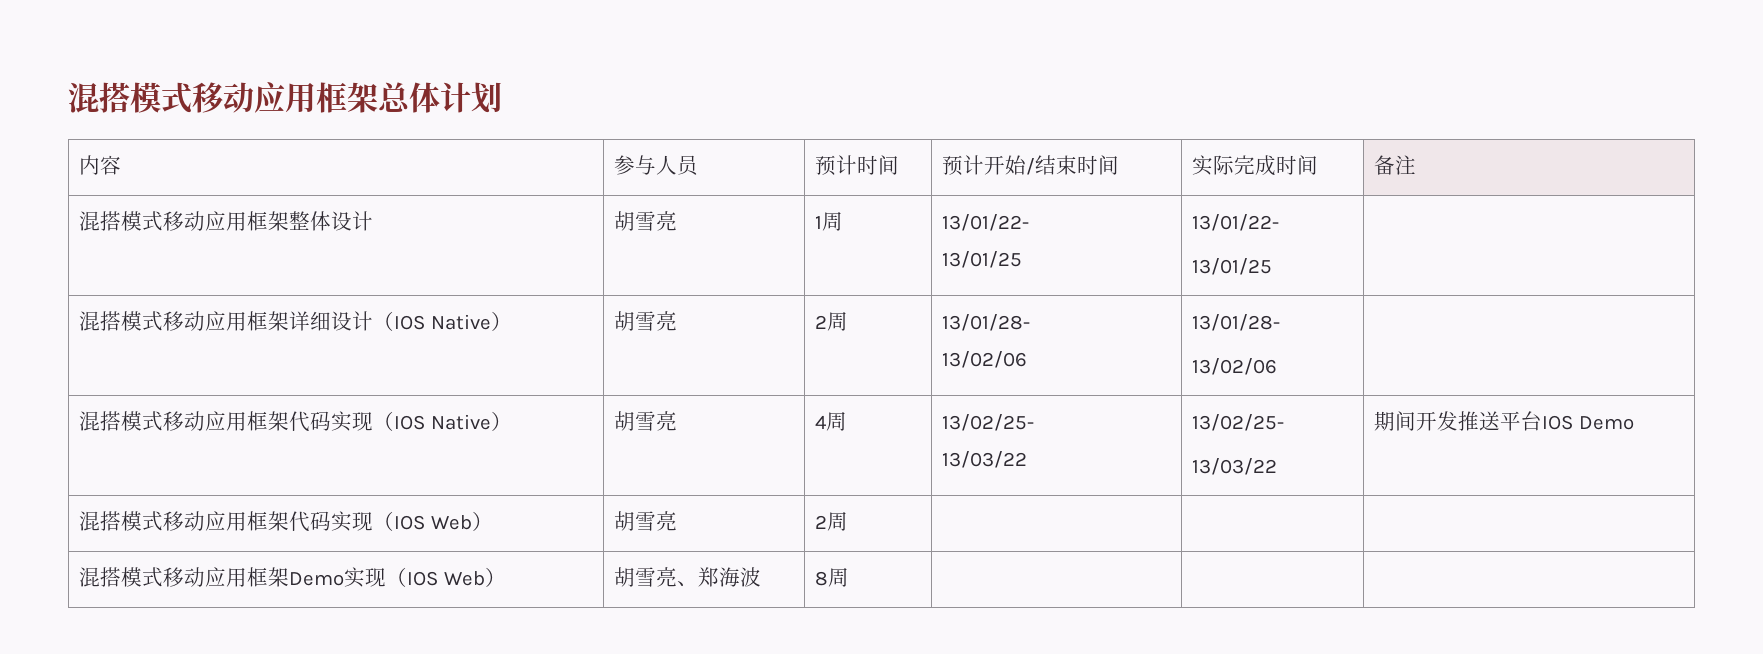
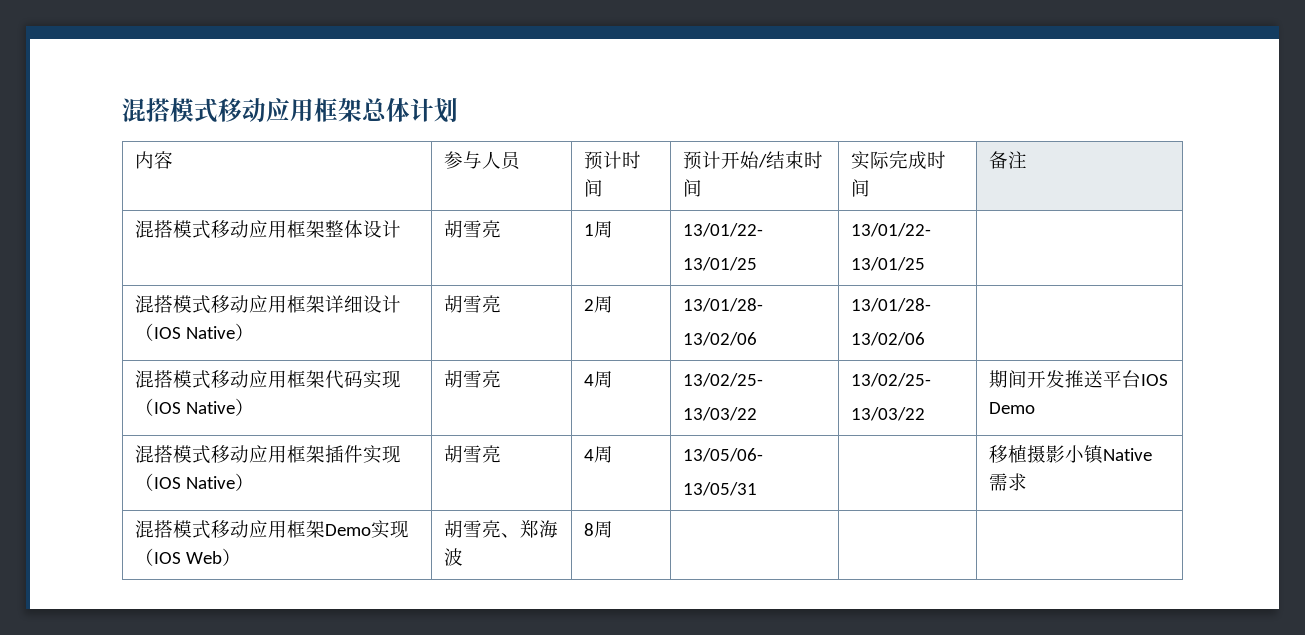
- 混搭模式移动应用框架代码实现（IOS Web） | 胡雪亮 | 2周 | | |
+ 混搭模式移动应用框架插件实现（IOS Native） | 胡雪亮 | 4周 | 13/05/06-
+ 13/05/31 | | 移植摄影小镇Native需求

